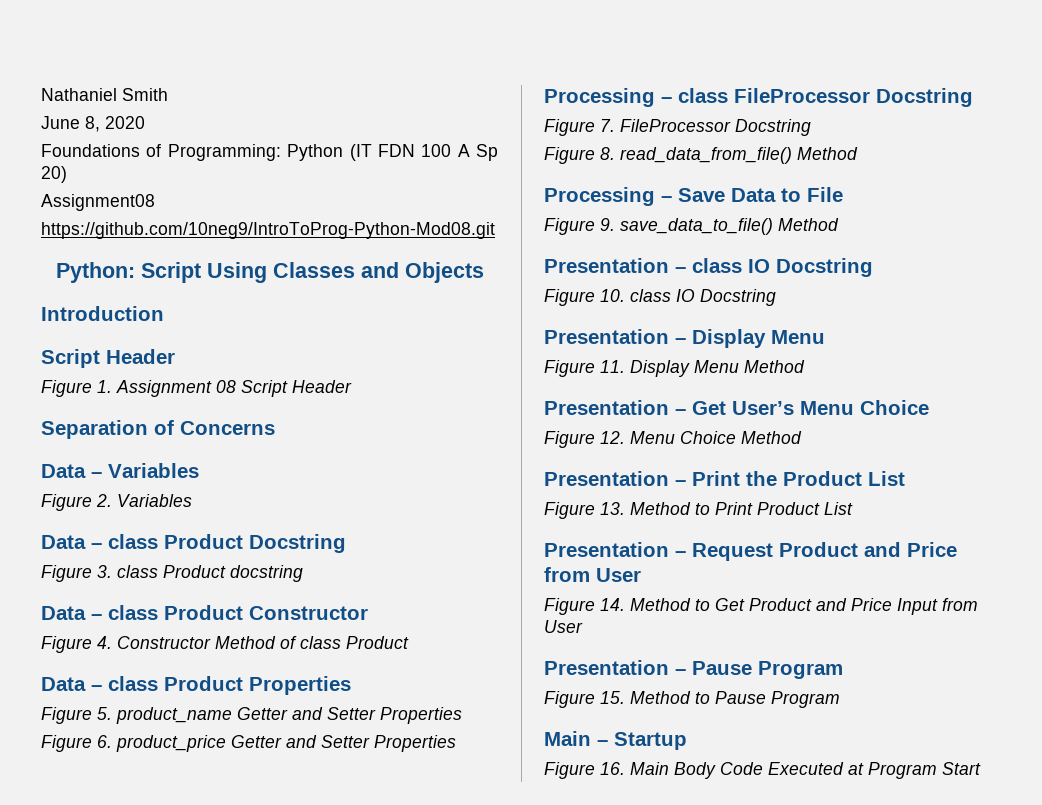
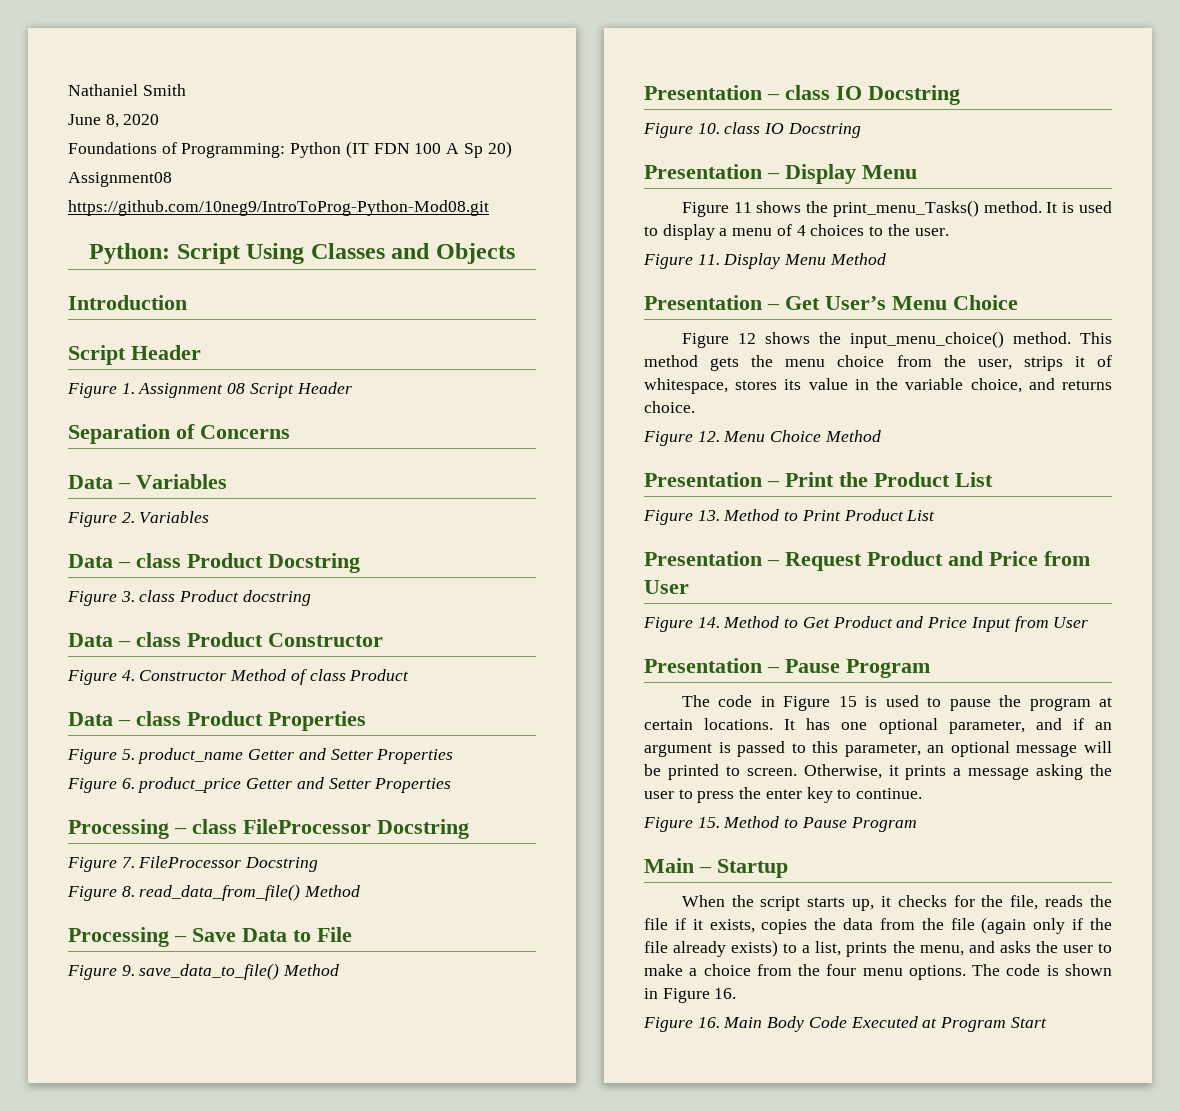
+ Figure 11 shows the print_menu_Tasks() method. It is used to display a menu of 4 choices to the user.
+ Figure 12 shows the input_menu_choice() method. This method gets the menu choice from the user, strips it of whitespace, stores its value in the variable choice, and returns choice.
+ The code in Figure 15 is used to pause the program at certain locations. It has one optional parameter, and if an argument is passed to this parameter, an optional message will be printed to screen. Otherwise, it prints a message asking the user to press the enter key to continue.
+ When the script starts up, it checks for the file, reads the file if it exists, copies the data from the file (again only if the file already exists) to a list, prints the menu, and asks the user to make a choice from the four menu options. The code is shown in Figure 16.

